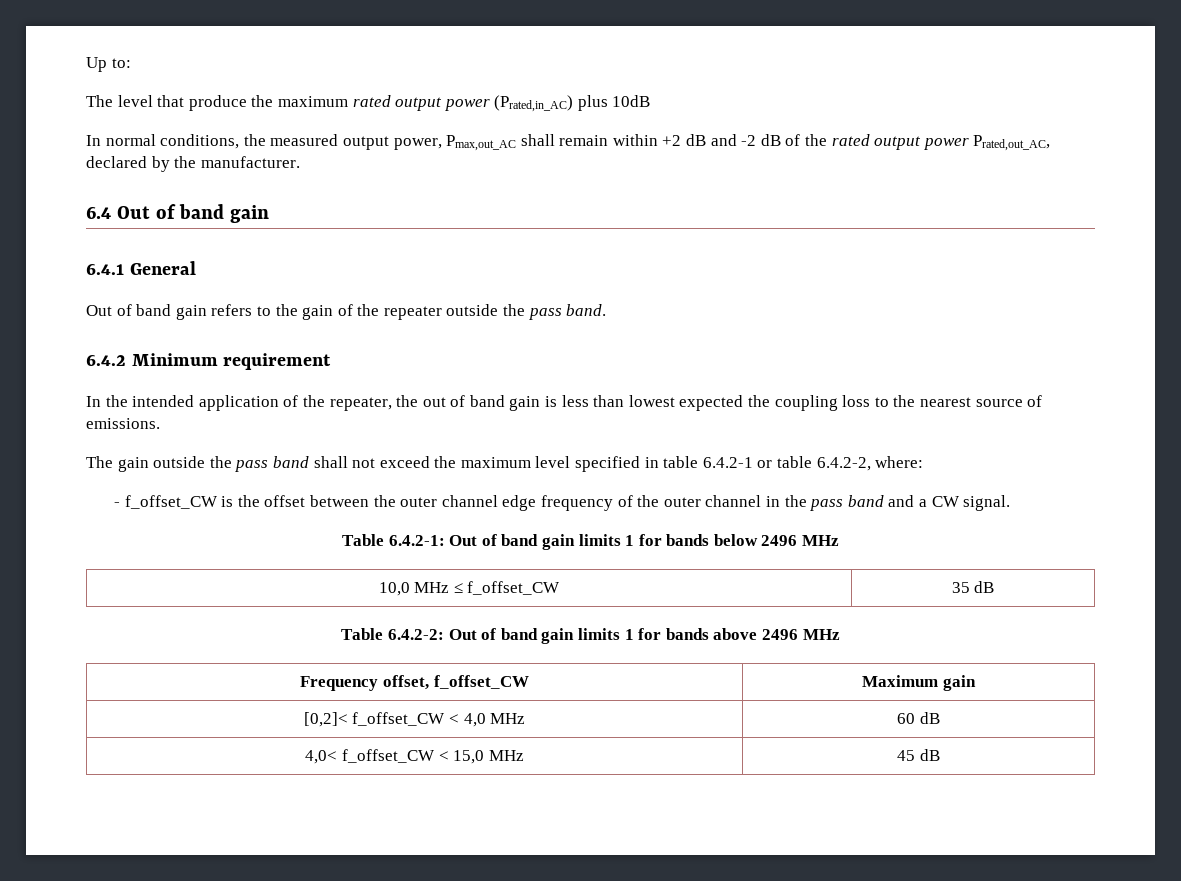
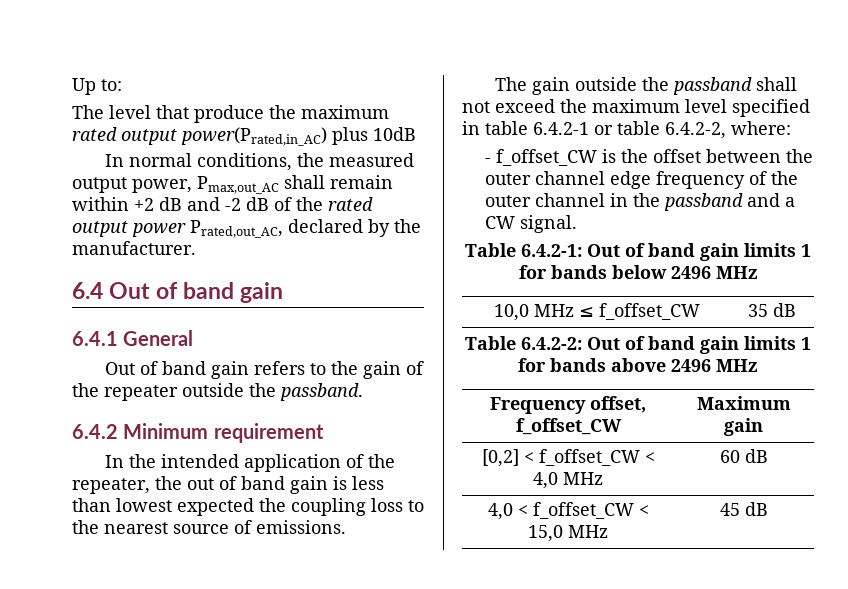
- The level that produce the maximum rated output power (Prated,in_AC) plus 10dB
+ The level that produce the maximum rated output power(Prated,in_AC) plus 10dB
- Out of band gain refers to the gain of the repeater outside the pass band.
+ Out of band gain refers to the gain of the repeater outside the passband.
- The gain outside the pass band shall not exceed the maximum level specified in table 6.4.2-1 or table 6.4.2-2, where:
+ The gain outside the passband shall not exceed the maximum level specified in table 6.4.2-1 or table 6.4.2-2, where:
- - f_offset_CW is the offset between the outer channel edge frequency of the outer channel in the pass band and a CW signal.
+ - f_offset_CW is the offset between the outer channel edge frequency of the outer channel in the passband and a CW signal.
- [0,2]< f_offset_CW < 4,0 MHz | 60 dB
+ [0,2] < f_offset_CW < 4,0 MHz | 60 dB
- 4,0< f_offset_CW < 15,0 MHz | 45 dB
+ 4,0 < f_offset_CW < 15,0 MHz | 45 dB

